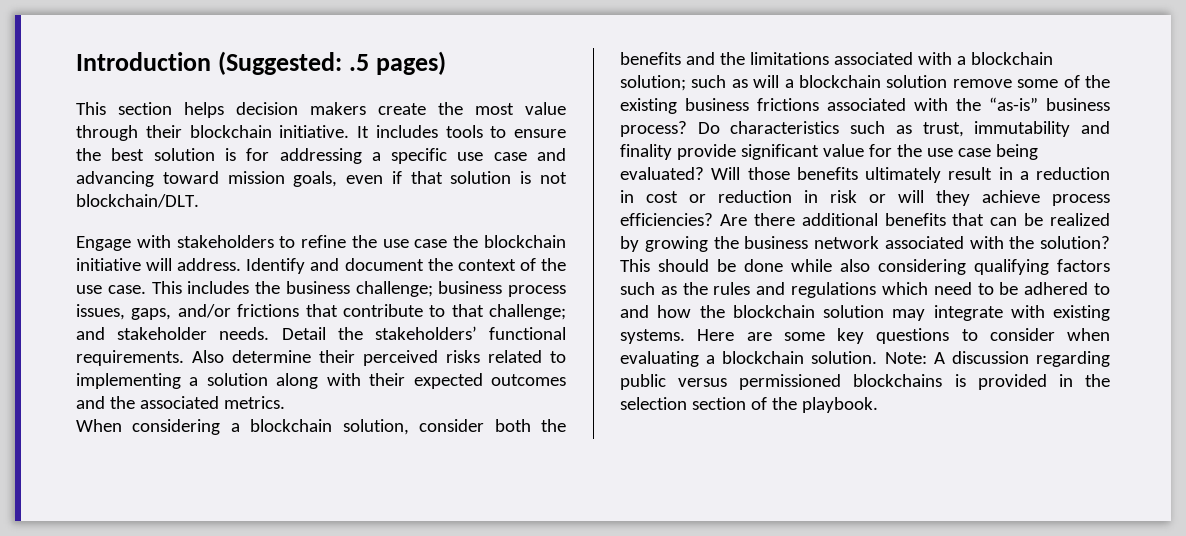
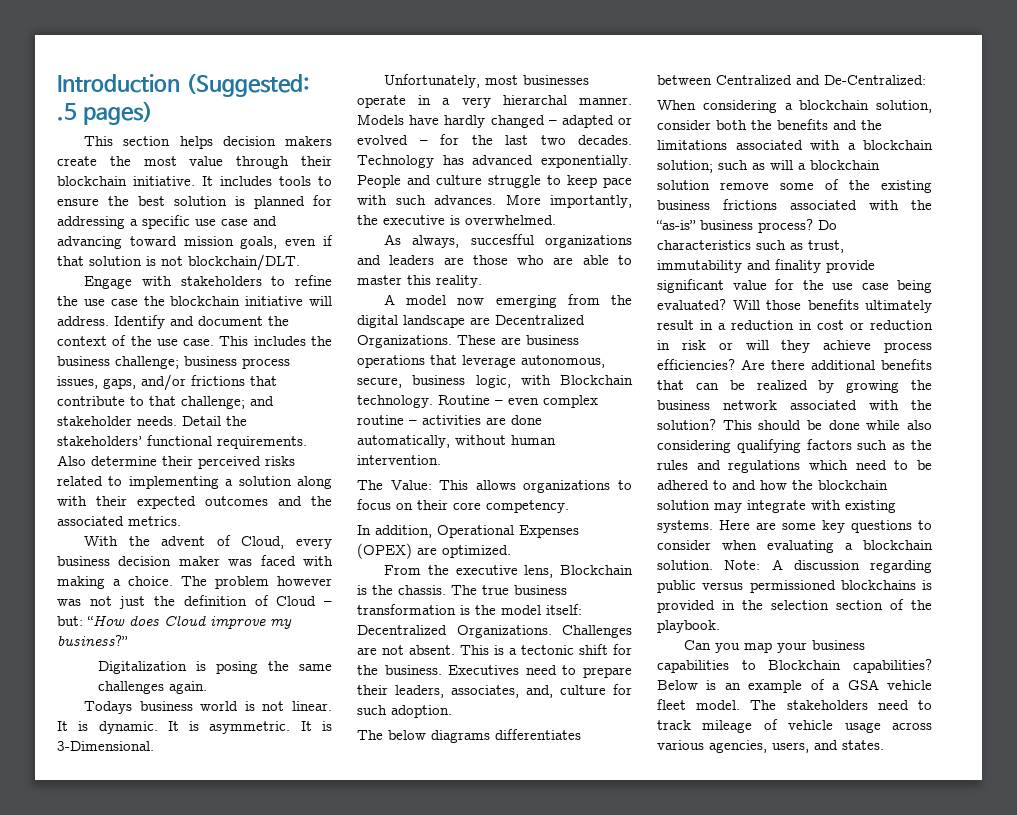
- It includes tools to ensure the best solution is for addressing a specific use case and advancing toward mission goals, even if that solution is not blockchain/DLT.
+ It includes tools to ensure the best solution is planned for addressing a specific use case and advancing toward mission goals, even if that solution is not blockchain/DLT.
+ With the advent of Cloud, every business decision maker was faced with making a choice. The problem however was not just the definition of Cloud – but: “How does Cloud improve my business?”
+ Digitalization is posing the same challenges again.
+ Todays business world is not linear. It is dynamic. It is asymmetric. It is 3-Dimensional.
+ Unfortunately, most businesses operate in a very hierarchal manner. Models have hardly changed – adapted or evolved – for the last two decades. Technology has advanced exponentially. People and culture struggle to keep pace with such advances. More importantly, the executive is overwhelmed.
+ As always, succesfful organizations and leaders are those who are able to master this reality.
+ A model now emerging from the digital landscape are Decentralized Organizations. These are business operations that leverage autonomous, secure, business logic, with Blockchain technology. Routine – even complex routine – activities are done automatically, without human intervention.
+ The Value: This allows organizations to focus on their core competency.
+ In addition, Operational Expenses (OPEX) are optimized.
+ From the executive lens, Blockchain is the chassis. The true business transformation is the model itself: Decentralized Organizations. Challenges are not absent. This is a tectonic shift for the business. Executives need to prepare their leaders, associates, and, culture for such adoption.
+ The below diagrams differentiates between Centralized and De-Centralized:
+ Can you map your business capabilities to Blockchain capabilities? Below is an example of a GSA vehicle fleet model. The stakeholders need to track mileage of vehicle usage across various agencies, users, and states.

